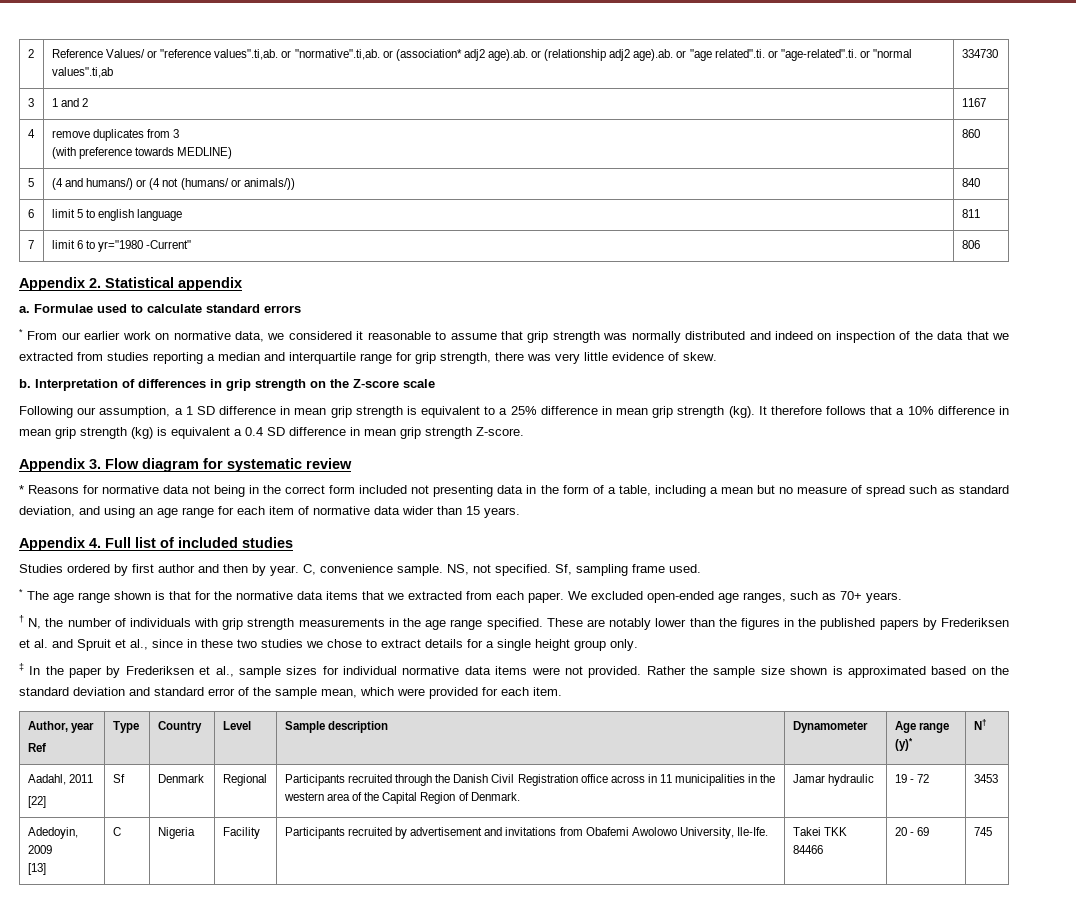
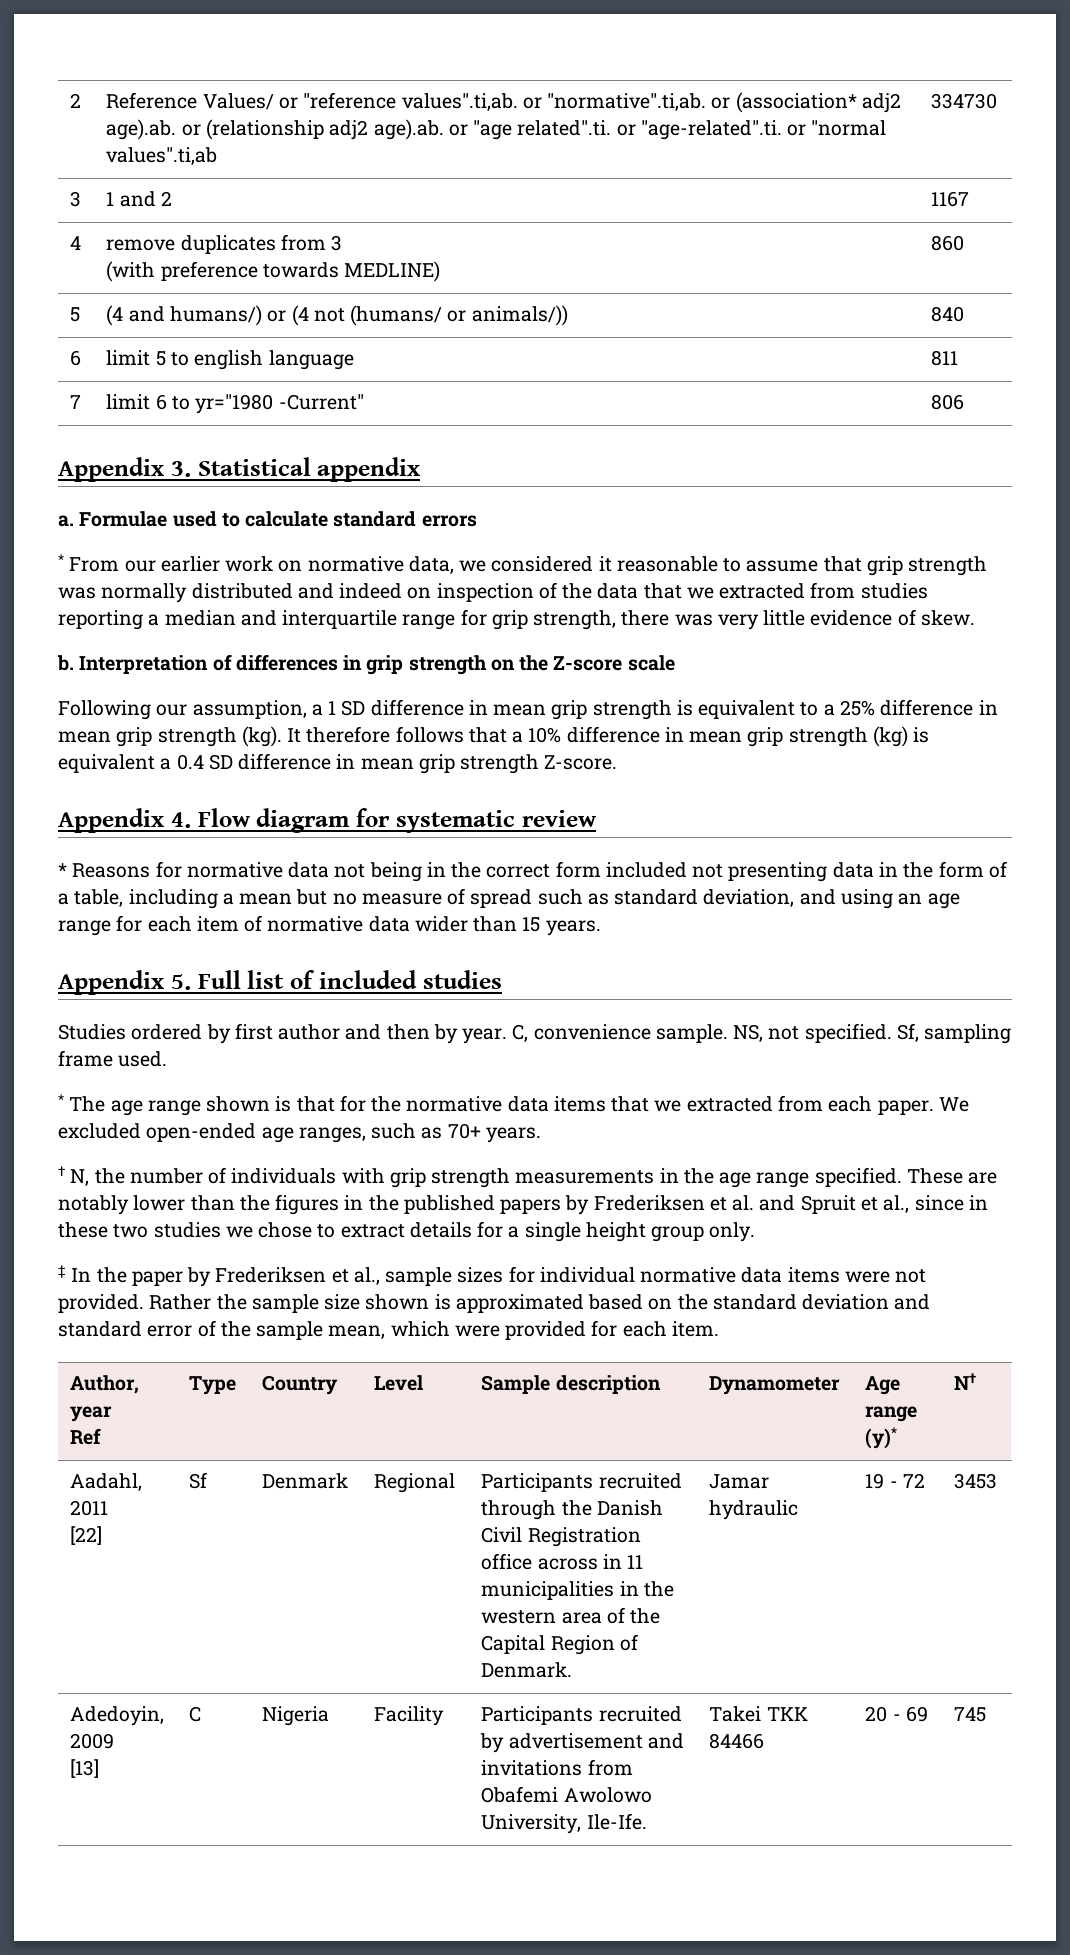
- Appendix 2. Statistical appendix
+ Appendix 3. Statistical appendix
- Appendix 3. Flow diagram for systematic review
+ Appendix 4. Flow diagram for systematic review
- Appendix 4. Full list of included studies
+ Appendix 5. Full list of included studies

